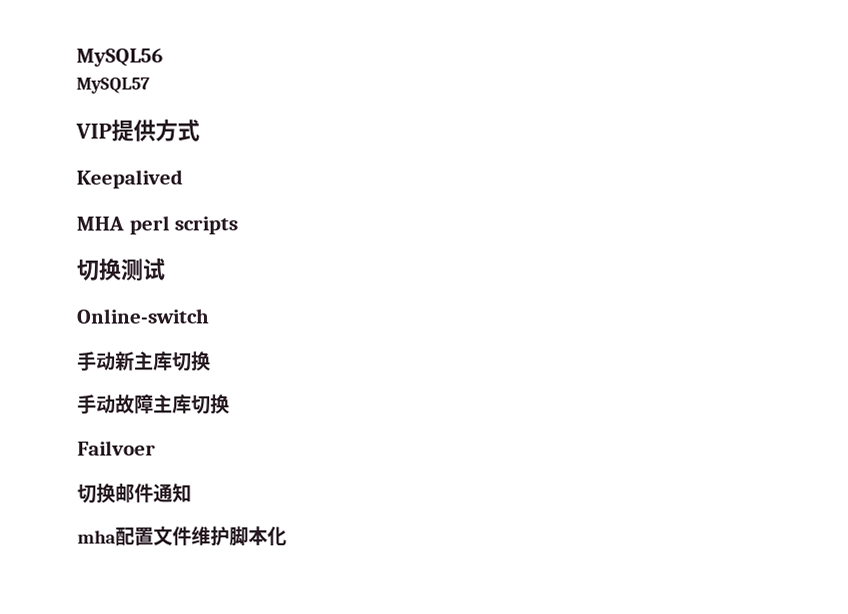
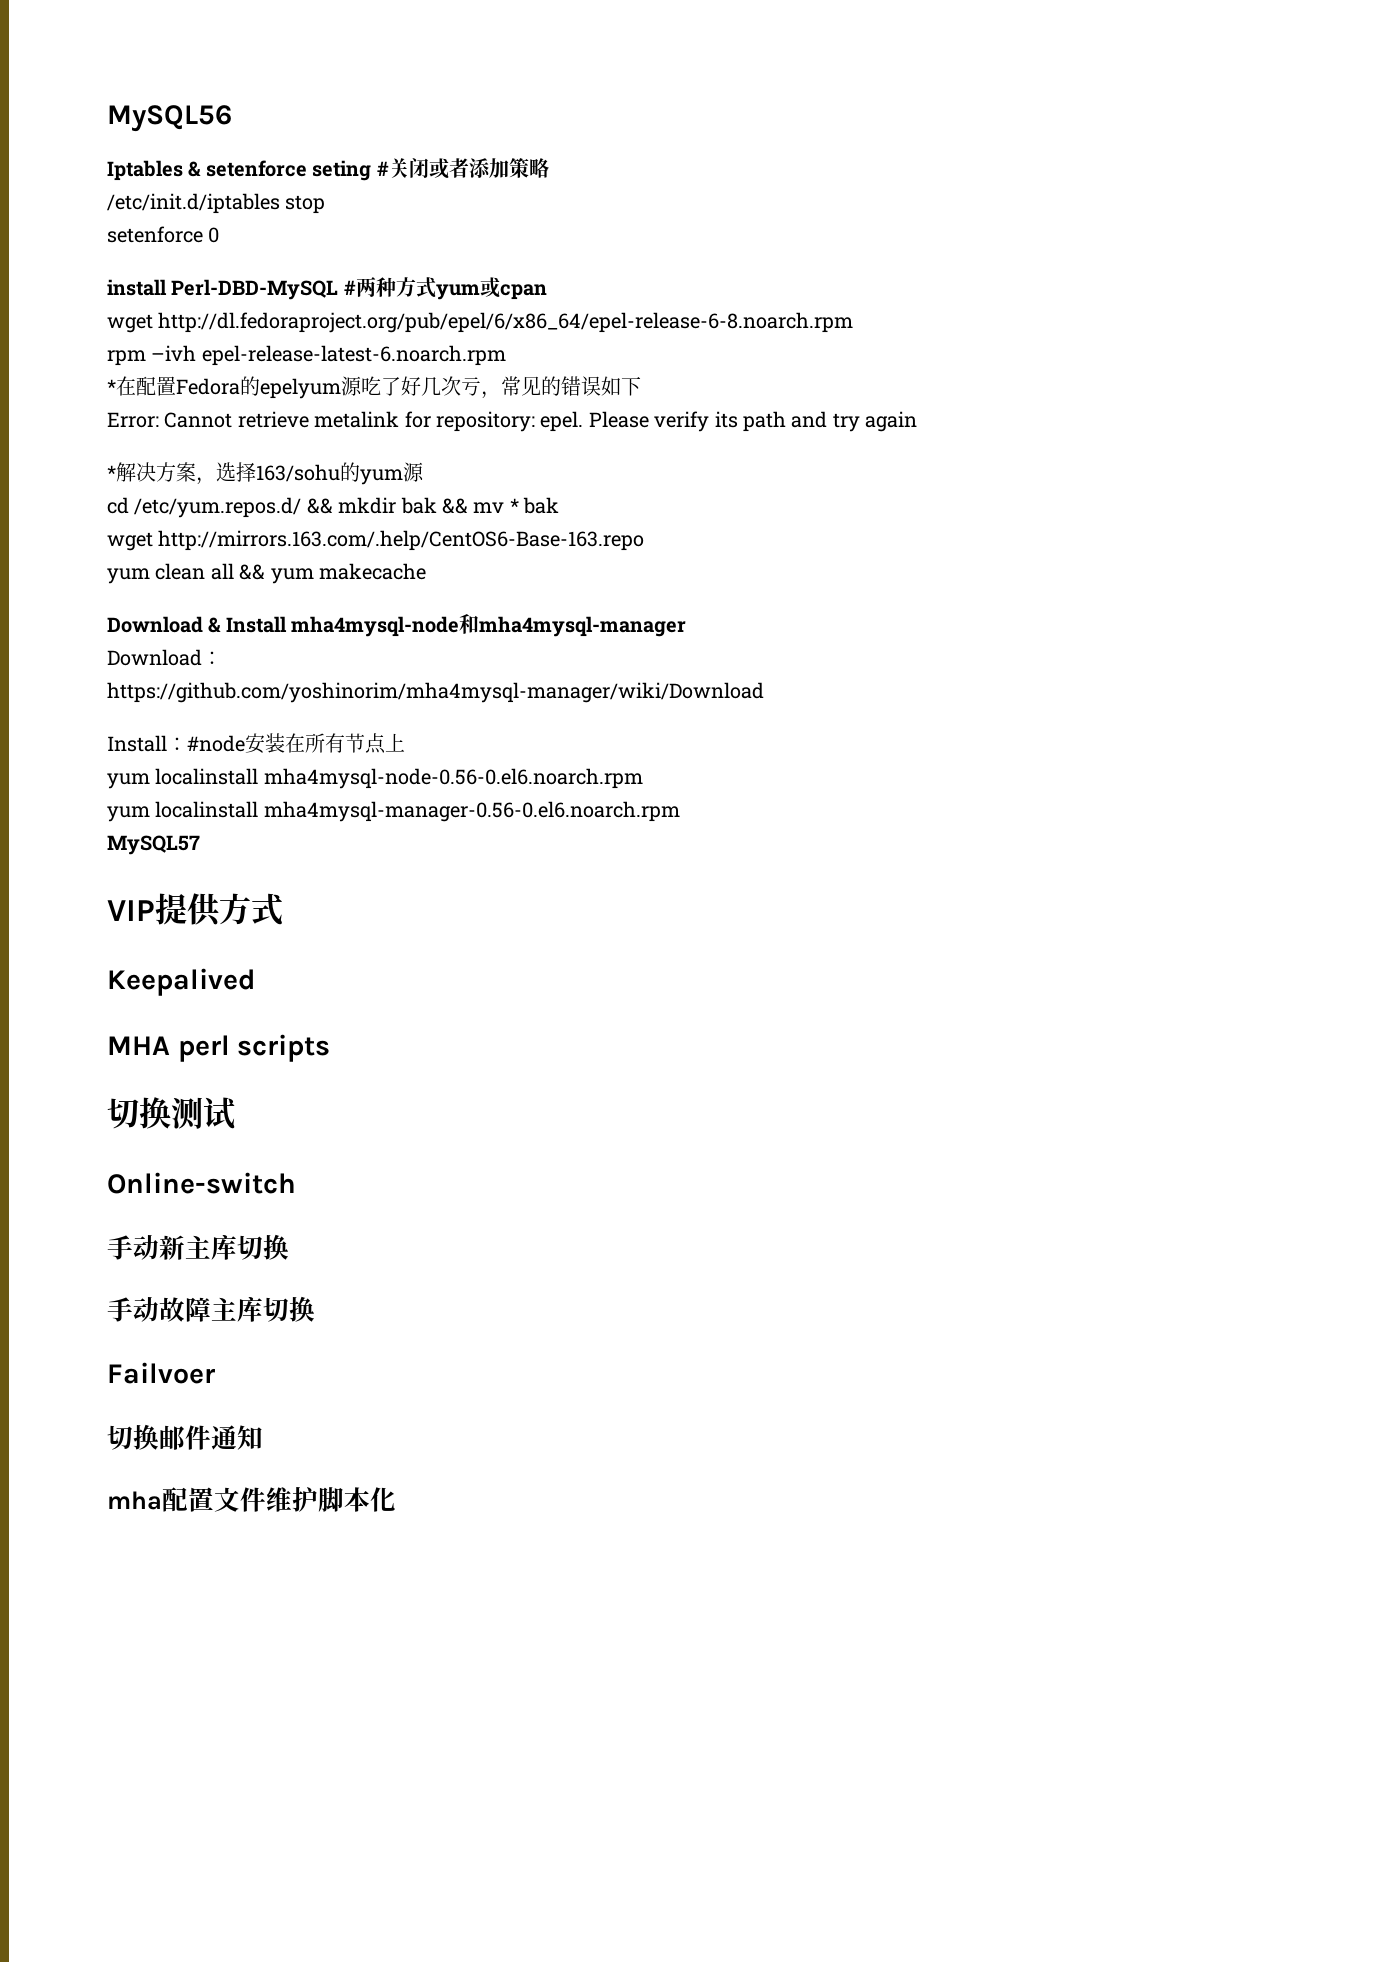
+ Iptables & setenforce seting #关闭或者添加策略
+ /etc/init.d/iptables stop
+ setenforce 0
+ install Perl-DBD-MySQL #两种方式yum或cpan
+ wget http://dl.fedoraproject.org/pub/epel/6/x86_64/epel-release-6-8.noarch.rpm
+ rpm –ivh epel-release-latest-6.noarch.rpm
+ *在配置Fedora的epelyum源吃了好几次亏，常见的错误如下
+ Error: Cannot retrieve metalink for repository: epel. Please verify its path and try again
+ *解决方案，选择163/sohu的yum源
+ cd /etc/yum.repos.d/ && mkdir bak && mv * bak
+ wget http://mirrors.163.com/.help/CentOS6-Base-163.repo
+ yum clean all && yum makecache
+ Download & Install mha4mysql-node和mha4mysql-manager
+ Download：
+ https://github.com/yoshinorim/mha4mysql-manager/wiki/Download
+ Install：#node安装在所有节点上
+ yum localinstall mha4mysql-node-0.56-0.el6.noarch.rpm
+ yum localinstall mha4mysql-manager-0.56-0.el6.noarch.rpm

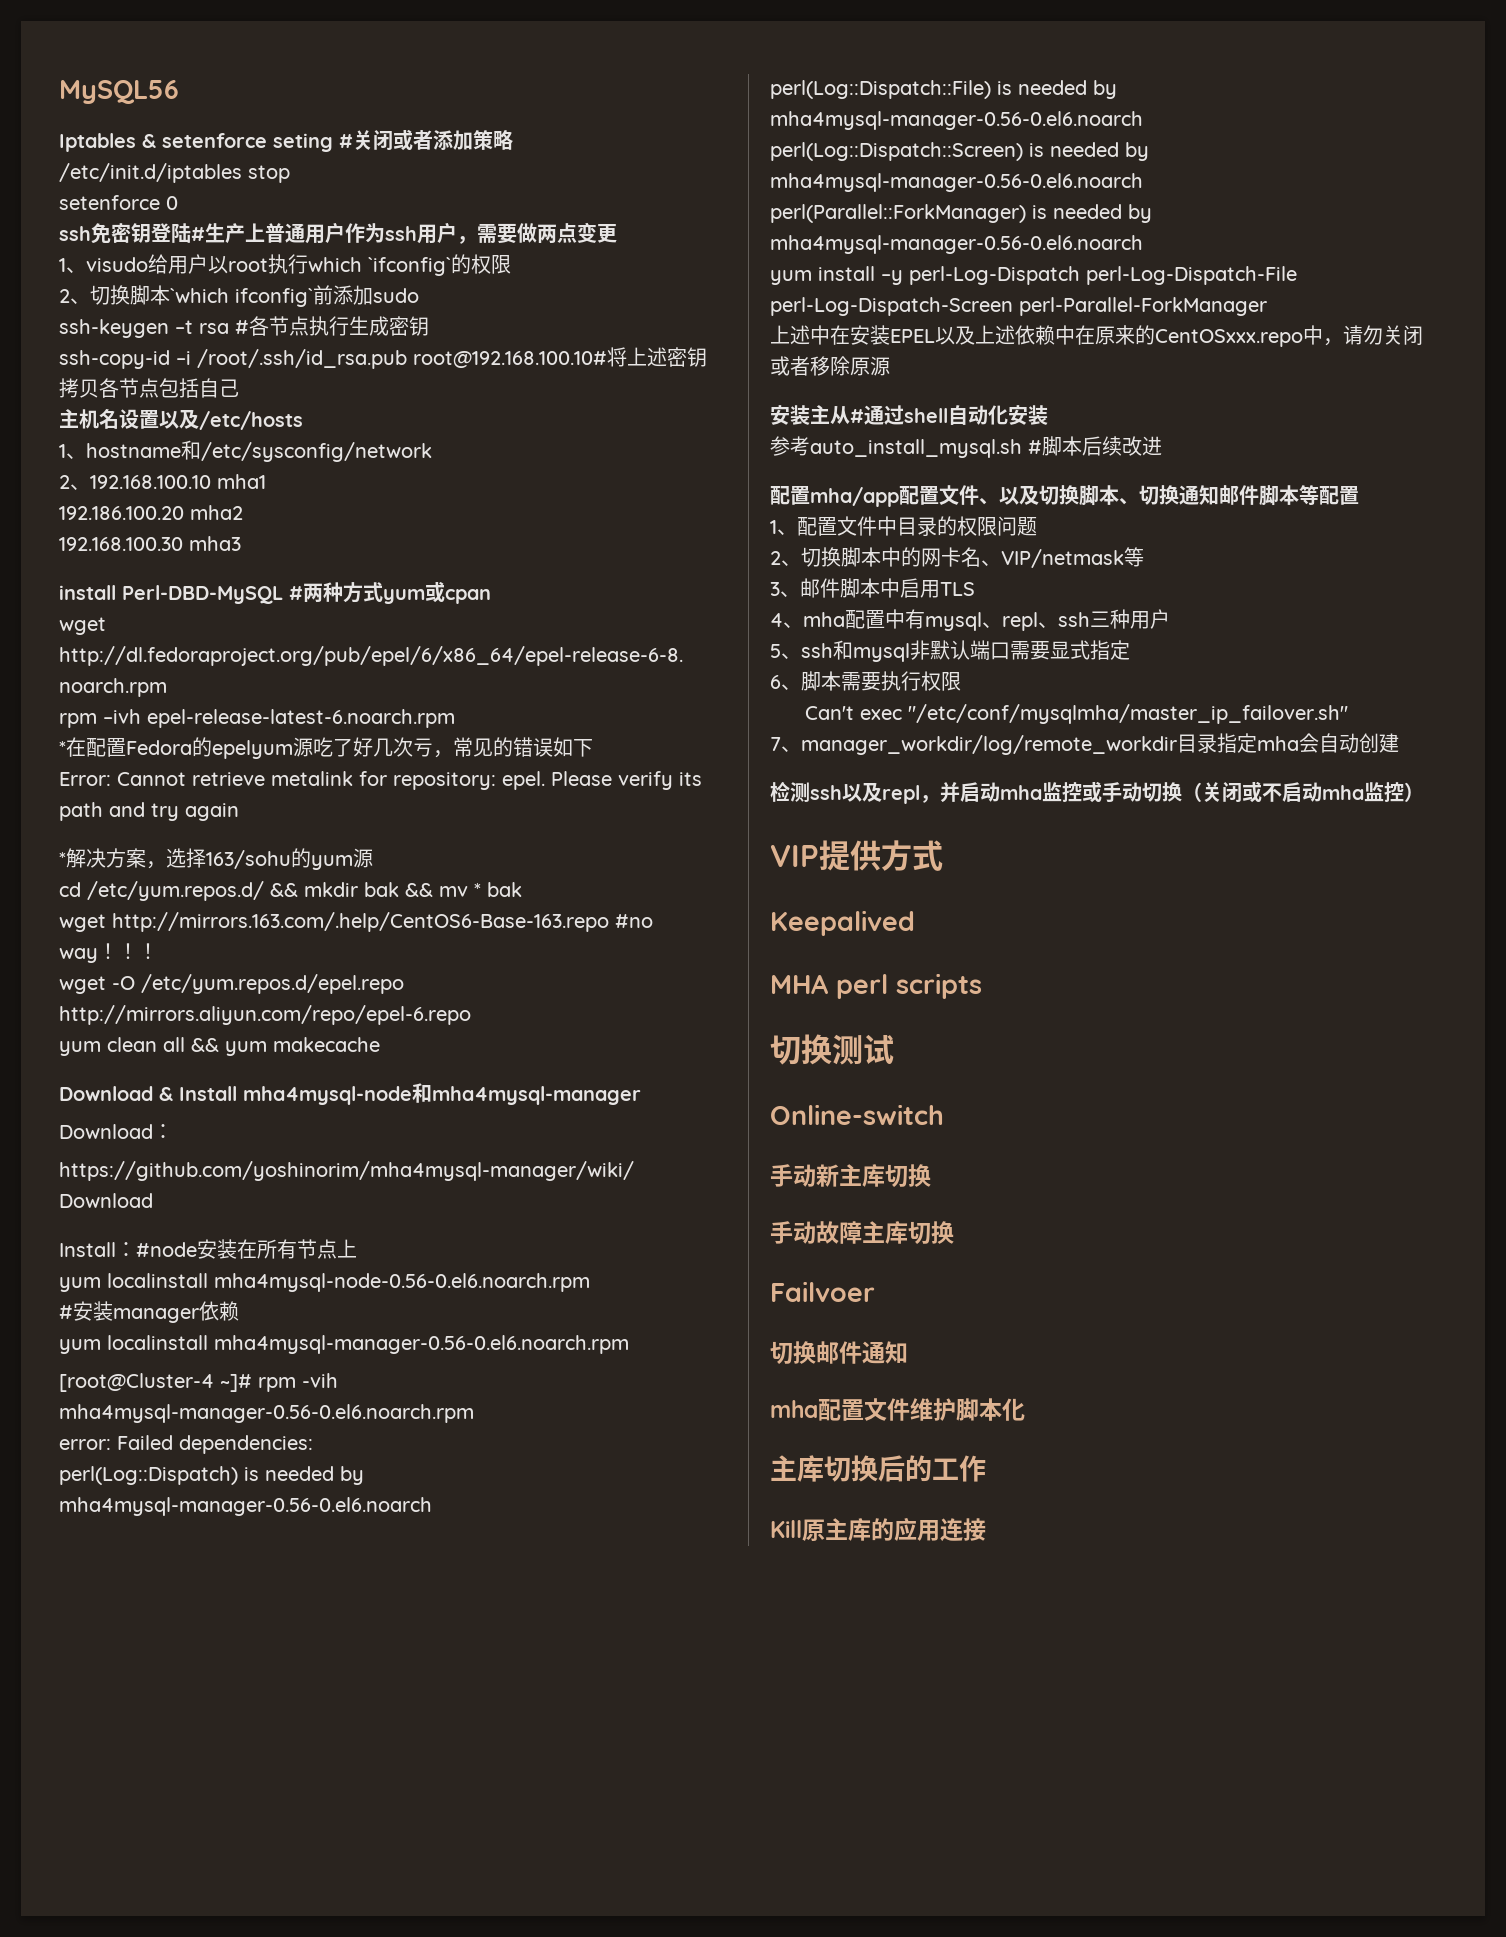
+ ssh免密钥登陆#生产上普通用户作为ssh用户，需要做两点变更
+ 1、visudo给用户以root执行which `ifconfig`的权限
+ 2、切换脚本`which ifconfig`前添加sudo
+ ssh-keygen –t rsa #各节点执行生成密钥
+ ssh-copy-id –i /root/.ssh/id_rsa.pub root@192.168.100.10#将上述密钥拷贝各节点包括自己
+ 主机名设置以及/etc/hosts
+ 1、hostname和/etc/sysconfig/network
+ 2、192.168.100.10 mha1
+ 192.186.100.20 mha2
+ 192.168.100.30 mha3
- wget http://mirrors.163.com/.help/CentOS6-Base-163.repo
+ wget http://mirrors.163.com/.help/CentOS6-Base-163.repo #no way！！！
+ wget -O /etc/yum.repos.d/epel.repo http://mirrors.aliyun.com/repo/epel-6.repo
+ #安装manager依赖
- MySQL57
+ [root@Cluster-4 ~]# rpm -vih mha4mysql-manager-0.56-0.el6.noarch.rpm
+ error: Failed dependencies:
+ perl(Log::Dispatch) is needed by mha4mysql-manager-0.56-0.el6.noarch
+ perl(Log::Dispatch::File) is needed by mha4mysql-manager-0.56-0.el6.noarch
+ perl(Log::Dispatch::Screen) is needed by mha4mysql-manager-0.56-0.el6.noarch
+ perl(Parallel::ForkManager) is needed by mha4mysql-manager-0.56-0.el6.noarch
+ yum install –y perl-Log-Dispatch perl-Log-Dispatch-File perl-Log-Dispatch-Screen perl-Parallel-ForkManager
+ 上述中在安装EPEL以及上述依赖中在原来的CentOSxxx.repo中，请勿关闭或者移除原源
+ 安装主从#通过shell自动化安装
+ 参考auto_install_mysql.sh #脚本后续改进
+ 配置mha/app配置文件、以及切换脚本、切换通知邮件脚本等配置
+ 1、配置文件中目录的权限问题
+ 2、切换脚本中的网卡名、VIP/netmask等
+ 3、邮件脚本中启用TLS
+ 4、mha配置中有mysql、repl、ssh三种用户
+ 5、ssh和mysql非默认端口需要显式指定
+ 6、脚本需要执行权限
+ Can't exec "/etc/conf/mysqlmha/master_ip_failover.sh"
+ 7、manager_workdir/log/remote_workdir目录指定mha会自动创建
+ 检测ssh以及repl，并启动mha监控或手动切换（关闭或不启动mha监控）
+ 主库切换后的工作
+ Kill原主库的应用连接

